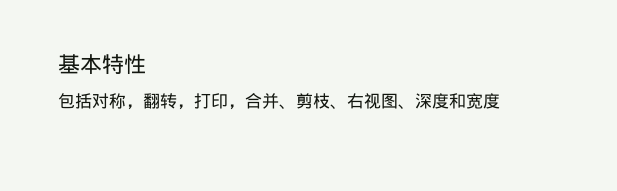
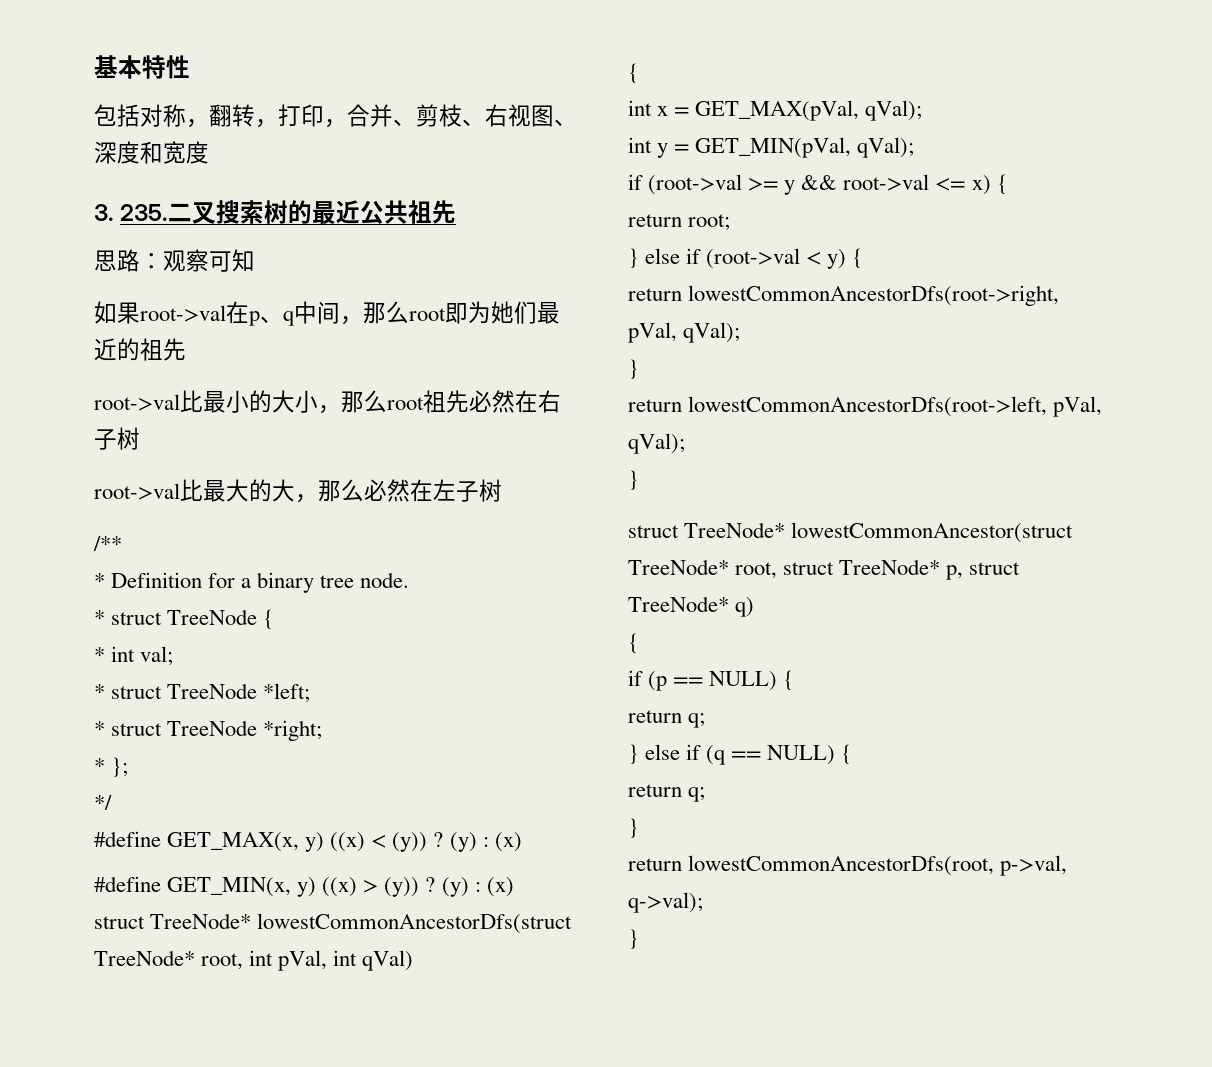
+ 3. 235.二叉搜索树的最近公共祖先
+ 思路：观察可知
+ 如果root->val在p、q中间，那么root即为她们最近的祖先
+ root->val比最小的大小，那么root祖先必然在右子树
+ root->val比最大的大，那么必然在左子树
+ /**
+ * Definition for a binary tree node.
+ * struct TreeNode {
+ * int val;
+ * struct TreeNode *left;
+ * struct TreeNode *right;
+ * };
+ */
+ #define GET_MAX(x, y) ((x) < (y)) ? (y) : (x)
+ #define GET_MIN(x, y) ((x) > (y)) ? (y) : (x)
+ struct TreeNode* lowestCommonAncestorDfs(struct TreeNode* root, int pVal, int qVal)
+ {
+ int x = GET_MAX(pVal, qVal);
+ int y = GET_MIN(pVal, qVal);
+ if (root->val >= y && root->val <= x) {
+ return root;
+ } else if (root->val < y) {
+ return lowestCommonAncestorDfs(root->right, pVal, qVal);
+ }
+ return lowestCommonAncestorDfs(root->left, pVal, qVal);
+ }
+ struct TreeNode* lowestCommonAncestor(struct TreeNode* root, struct TreeNode* p, struct TreeNode* q)
+ {
+ if (p == NULL) {
+ return q;
+ } else if (q == NULL) {
+ return q;
+ }
+ return lowestCommonAncestorDfs(root, p->val, q->val);
+ }

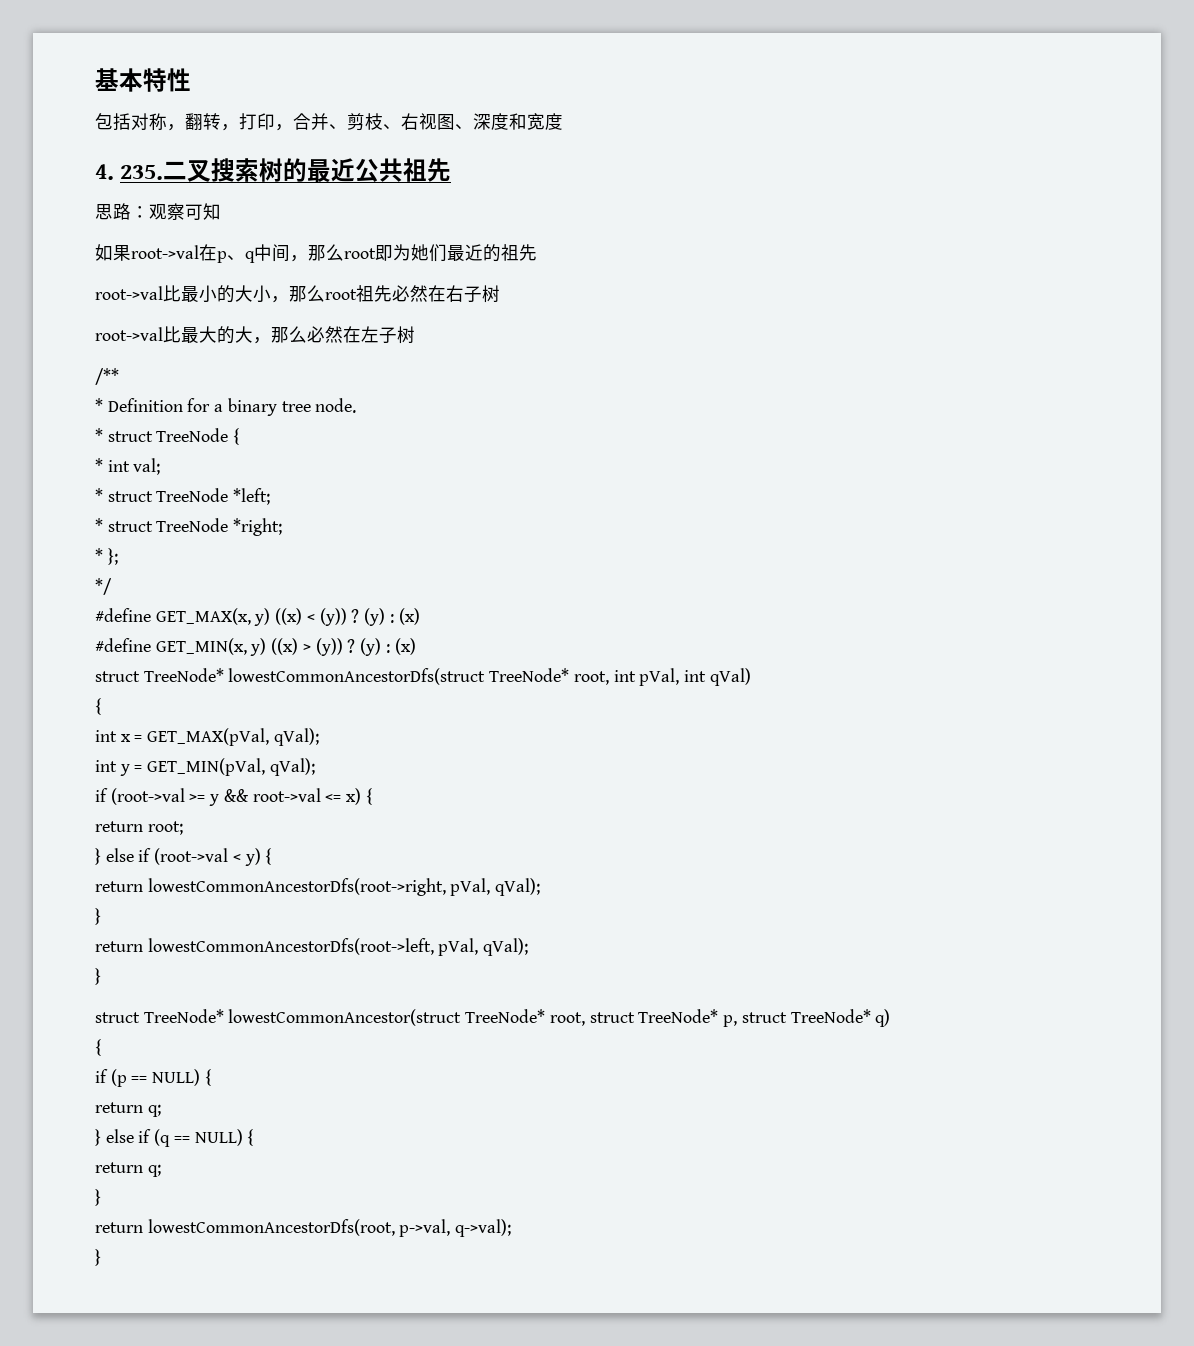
- 3. 235.二叉搜索树的最近公共祖先
+ 4. 235.二叉搜索树的最近公共祖先

